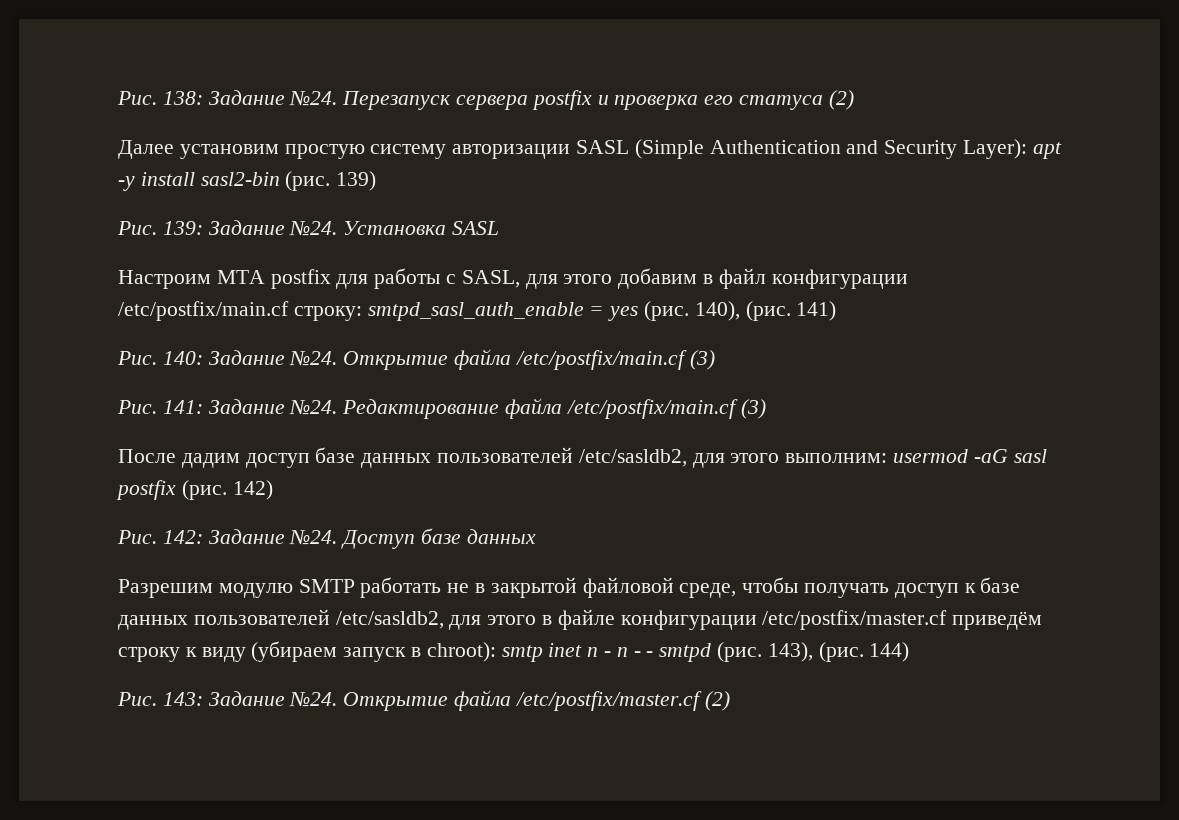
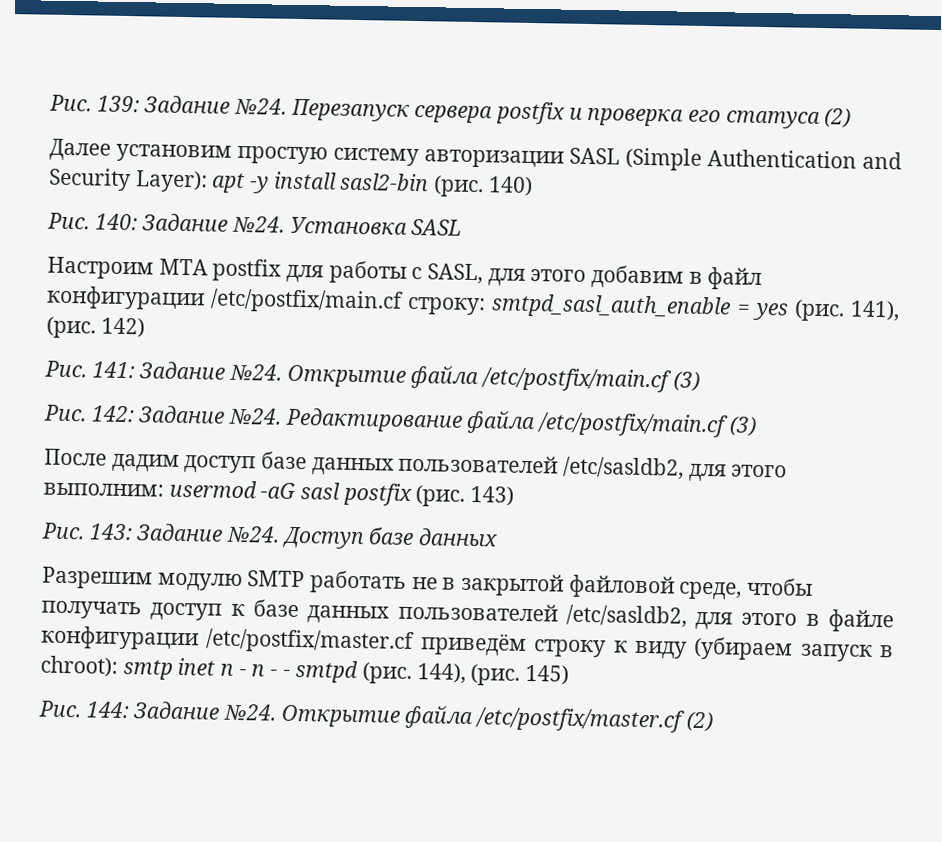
- Рис. 138: Задание №24.
+ Рис. 139: Задание №24.
- 139)
- Рис. 139: Задание №24.
+ 140)
+ Рис. 140: Задание №24.
- 140), (рис. 141)
- Рис. 140: Задание №24.
+ 141), (рис. 142)
+ Рис. 141: Задание №24.
- Рис. 141: Задание №24.
+ Рис. 142: Задание №24.
- 142)
- Рис. 142: Задание №24.
+ 143)
+ Рис. 143: Задание №24.
- 143), (рис. 144)
- Рис. 143: Задание №24.
+ 144), (рис. 145)
+ Рис. 144: Задание №24.

